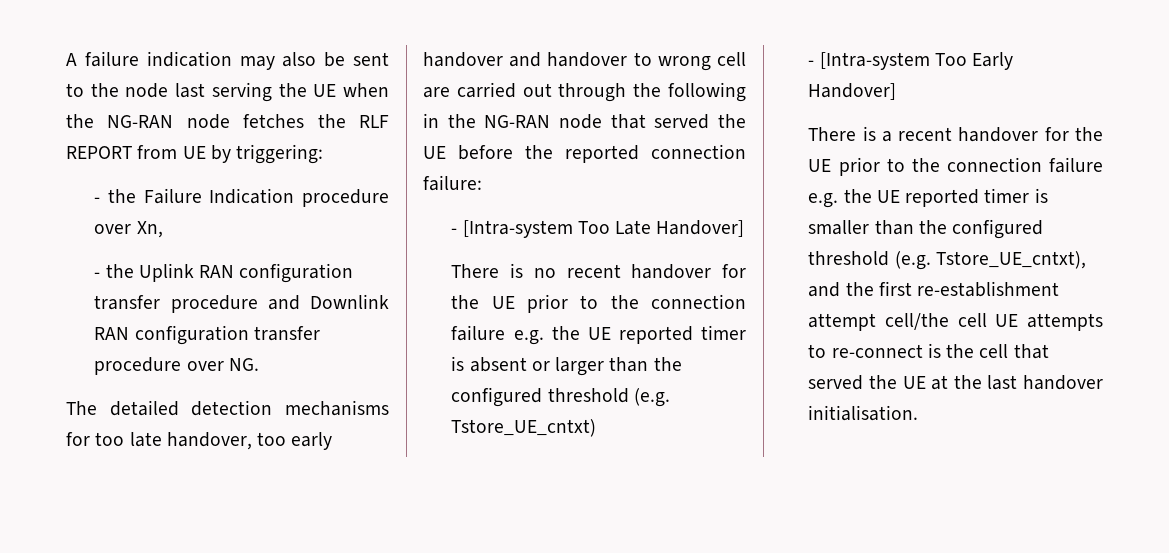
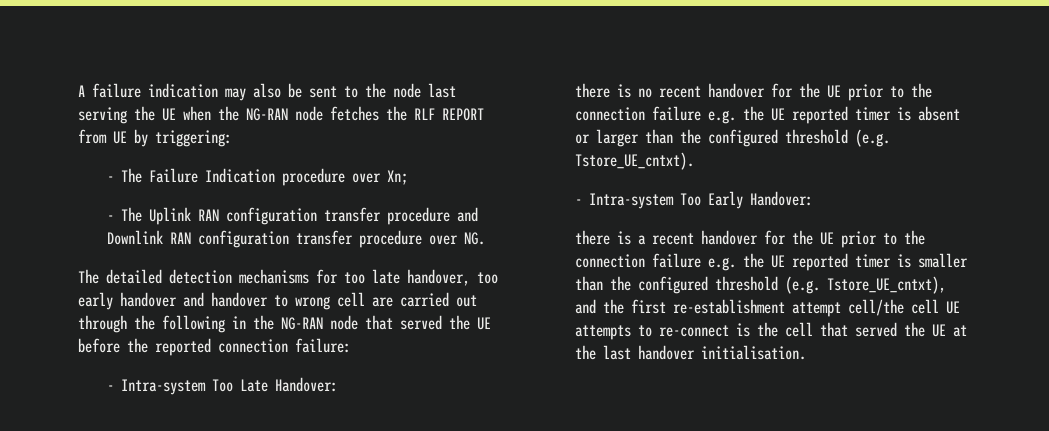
- - the Failure Indication procedure over Xn,
- - the Uplink RAN configuration transfer procedure and Downlink RAN configuration transfer procedure over NG.
+ - The Failure Indication procedure over Xn;
+ - The Uplink RAN configuration transfer procedure and Downlink RAN configuration transfer procedure over NG.
- - [Intra-system Too Late Handover]
- There is no recent handover for the UE prior to the connection failure e.g. the UE reported timer is absent or larger than the configured threshold (e.g. Tstore_UE_cntxt)
- - [Intra-system Too Early Handover]
- There is a recent handover for the UE prior to the connection failure e.g. the UE reported timer is smaller than the configured threshold (e.g. Tstore_UE_cntxt), and the first re-establishment attempt cell/the cell UE attempts to re-connect is the cell that served the UE at the last handover initialisation.
+ - Intra-system Too Late Handover:
+ there is no recent handover for the UE prior to the connection failure e.g. the UE reported timer is absent or larger than the configured threshold (e.g. Tstore_UE_cntxt).
+ - Intra-system Too Early Handover:
+ there is a recent handover for the UE prior to the connection failure e.g. the UE reported timer is smaller than the configured threshold (e.g. Tstore_UE_cntxt), and the first re-establishment attempt cell/the cell UE attempts to re-connect is the cell that served the UE at the last handover initialisation.

